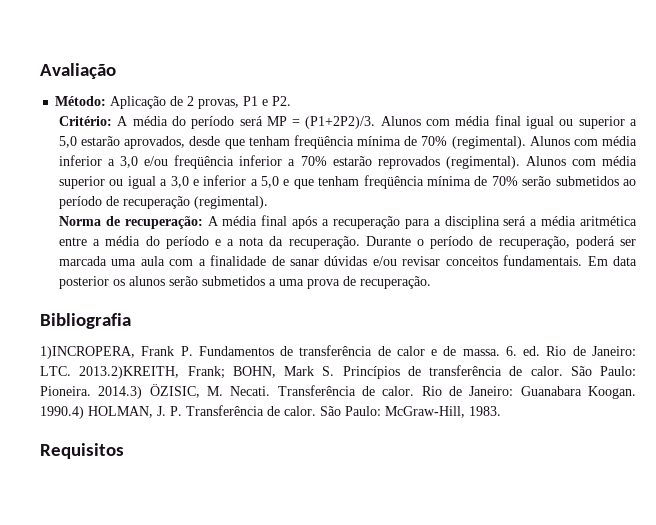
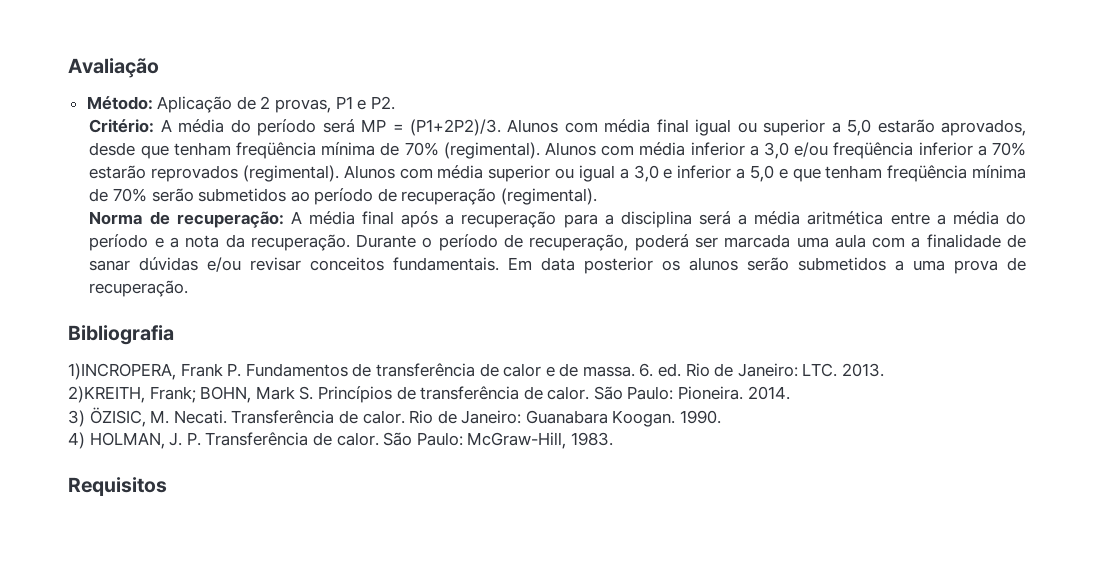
- 6. ed. Rio de Janeiro: LTC. 2013.2)KREITH, Frank; BOHN, Mark S. Princípios de transferência de calor.
+ 6. ed. Rio de Janeiro: LTC. 2013.
+ 2)KREITH, Frank; BOHN, Mark S. Princípios de transferência de calor.
- 2014.3) ÖZISIC, M. Necati.
+ 2014.
+ 3) ÖZISIC, M. Necati.
- 1990.4) HOLMAN, J. P. Transferência de calor.
+ 1990.
+ 4) HOLMAN, J. P. Transferência de calor.

